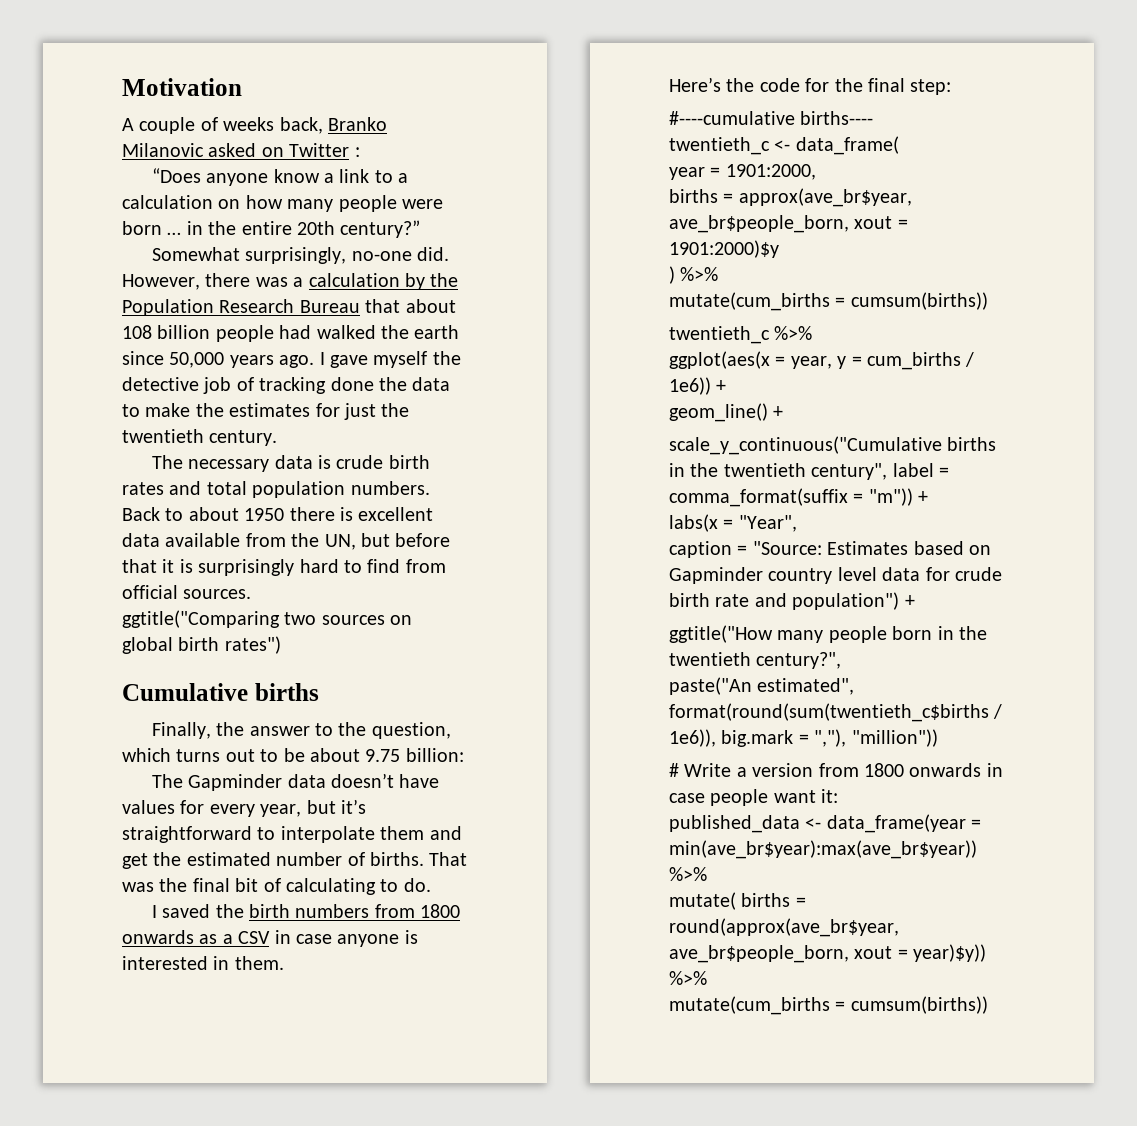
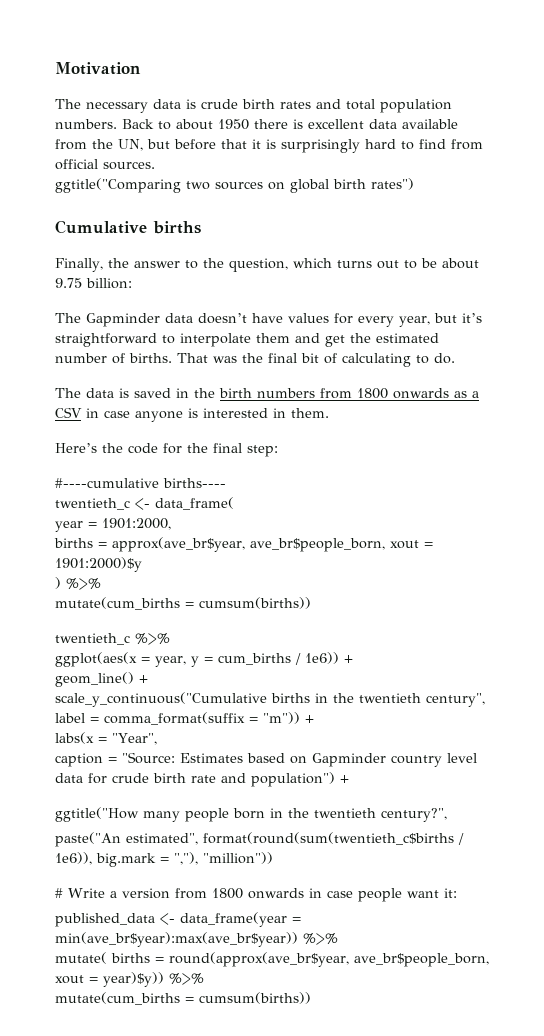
- A couple of weeks back, Branko Milanovic asked on Twitter :
- “Does anyone know a link to a calculation on how many people were born … in the entire 20th century?”
- Somewhat surprisingly, no-one did. However, there was a calculation by the Population Research Bureau that about 108 billion people had walked the earth since 50,000 years ago. I gave myself the detective job of tracking done the data to make the estimates for just the twentieth century.
- I saved the birth numbers from 1800 onwards as a CSV in case anyone is interested in them.
+ The data is saved in the birth numbers from 1800 onwards as a CSV in case anyone is interested in them.

